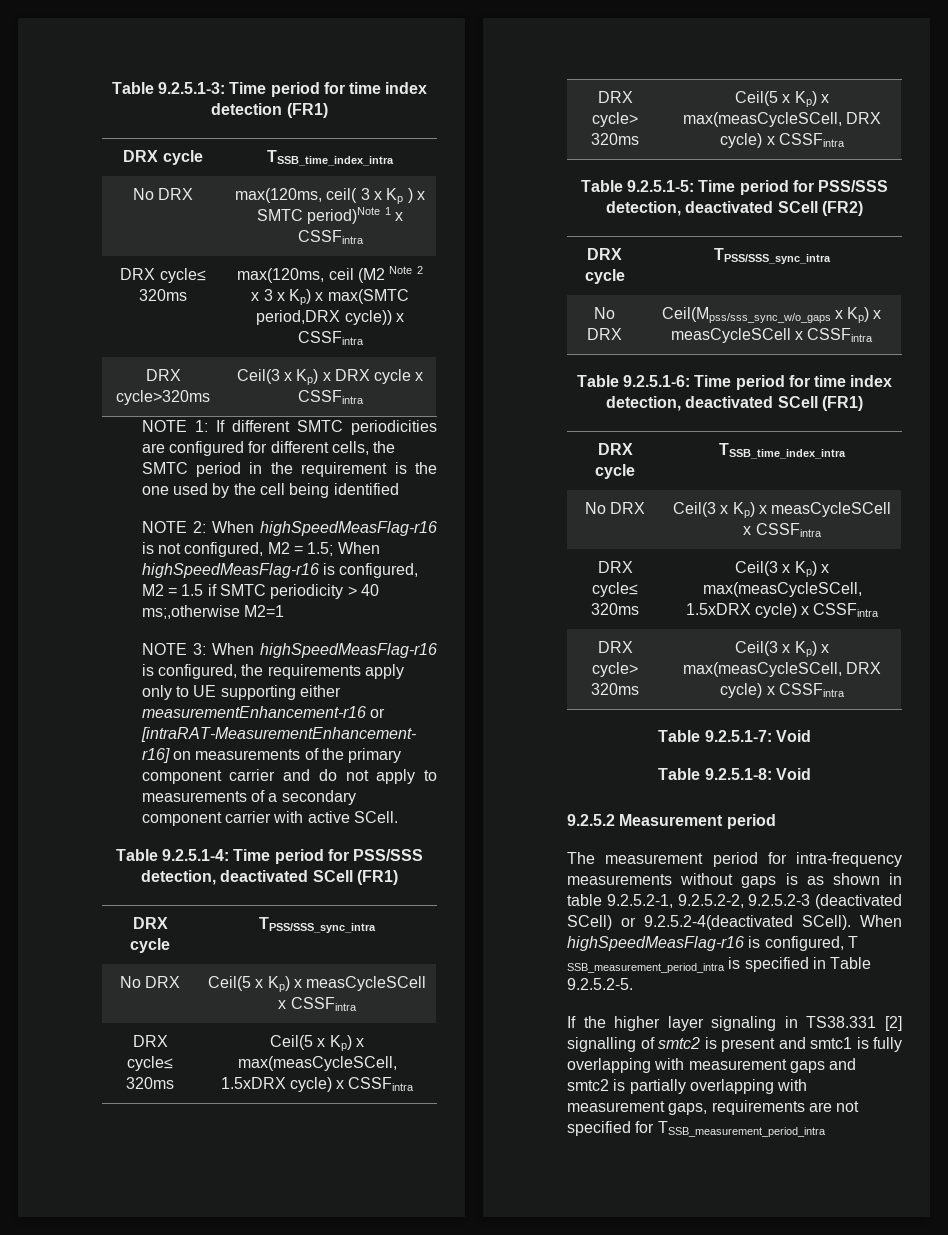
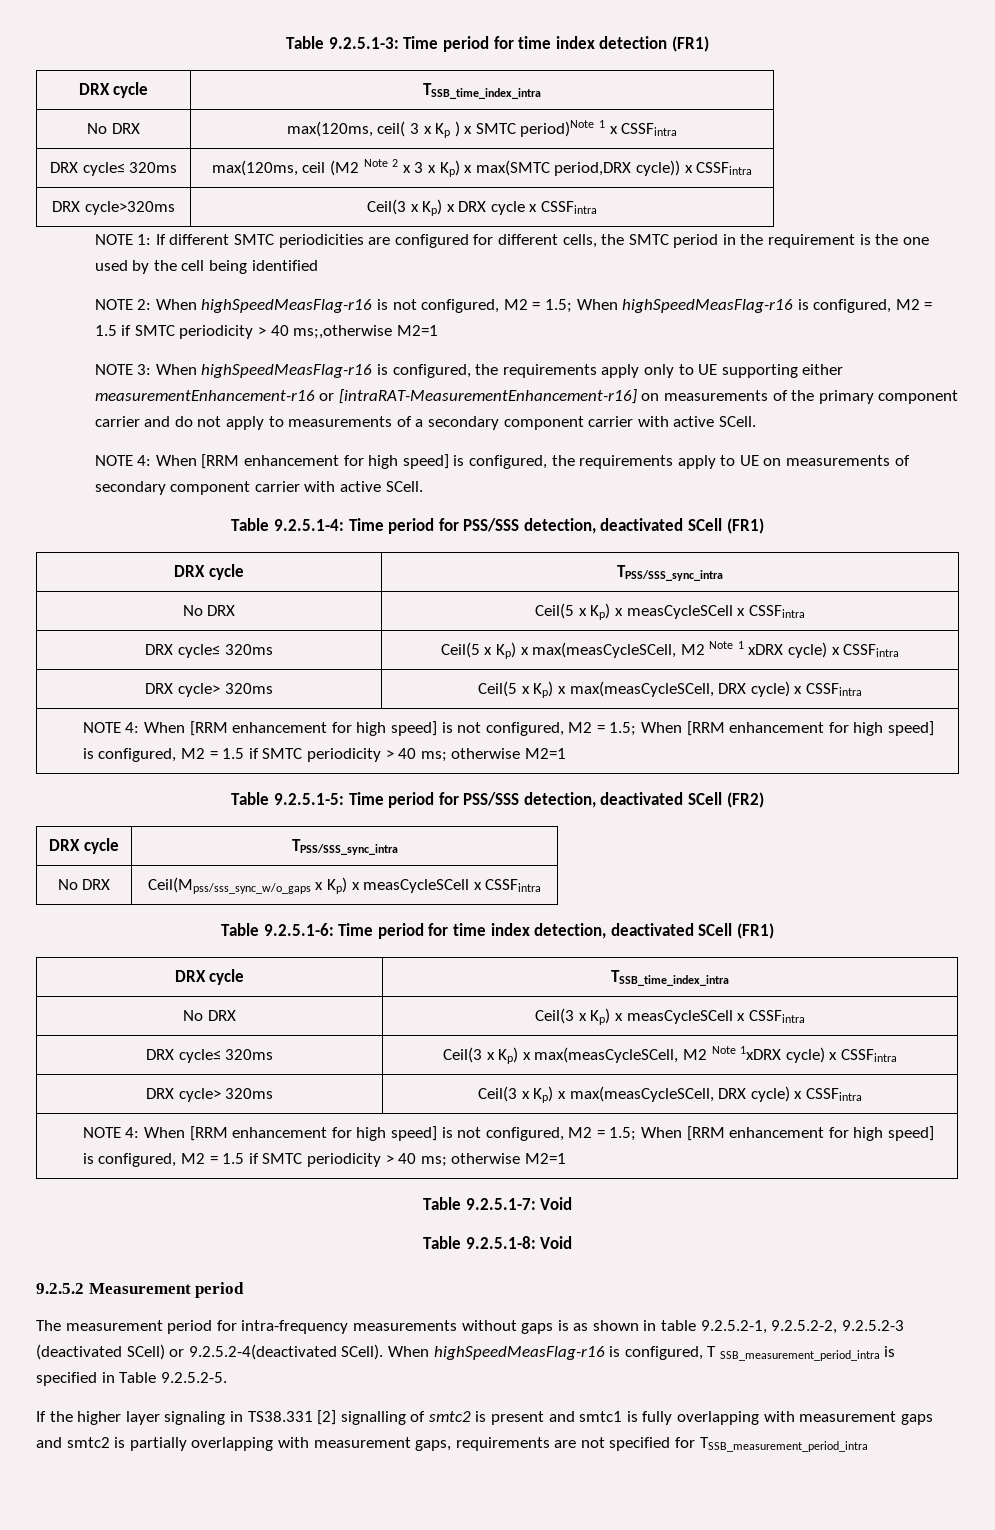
+ NOTE 4: When [RRM enhancement for high speed] is configured, the requirements apply to UE on measurements of secondary component carrier with active SCell.
- DRX cycle≤ 320ms | Ceil(5 x Kp) x max(measCycleSCell, 1.5xDRX cycle) x CSSFintra
+ DRX cycle≤ 320ms | Ceil(5 x Kp) x max(measCycleSCell, M2 Note 1 xDRX cycle) x CSSFintra
  DRX cycle> 320ms | Ceil(5 x Kp) x max(measCycleSCell, DRX cycle) x CSSFintra
+ NOTE 4: When [RRM enhancement for high speed] is not configured, M2 = 1.5; When [RRM enhancement for high speed] is configured, M2 = 1.5 if SMTC periodicity > 40 ms; otherwise M2=1
- DRX cycle≤ 320ms | Ceil(3 x Kp) x max(measCycleSCell, 1.5xDRX cycle) x CSSFintra
+ DRX cycle≤ 320ms | Ceil(3 x Kp) x max(measCycleSCell, M2 Note 1xDRX cycle) x CSSFintra
  DRX cycle> 320ms | Ceil(3 x Kp) x max(measCycleSCell, DRX cycle) x CSSFintra
+ NOTE 4: When [RRM enhancement for high speed] is not configured, M2 = 1.5; When [RRM enhancement for high speed] is configured, M2 = 1.5 if SMTC periodicity > 40 ms; otherwise M2=1

